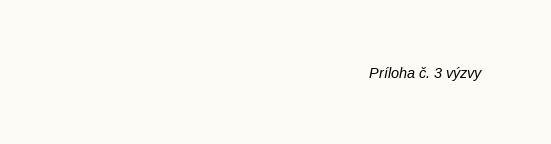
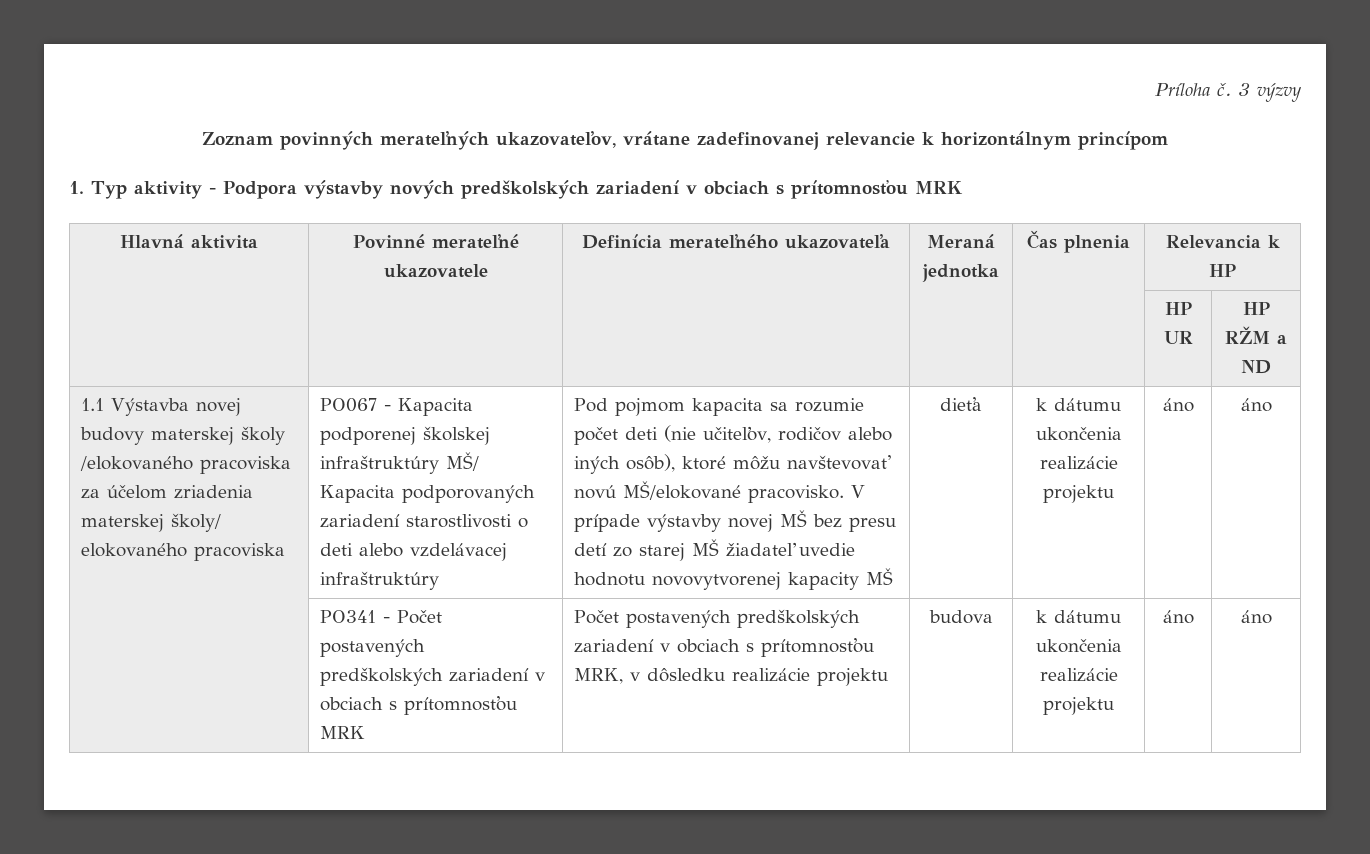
+ Zoznam povinných merateľných ukazovateľov, vrátane zadefinovanej relevancie k horizontálnym princípom
+ 1. Typ aktivity - Podpora výstavby nových predškolských zariadení v obciach s prítomnosťou MRK
+ Hlavná aktivita | Povinné merateľné ukazovatele | Definícia merateľného ukazovateľa | Meraná jednotka | Čas plnenia | Relevancia k HP
+ | | | | | HP UR | HP RŽM a ND
+ 1.1 Výstavba novej budovy materskej školy /elokovaného pracoviska za účelom zriadenia materskej školy/ elokovaného pracoviska | PO067 - Kapacita podporenej školskej infraštruktúry MŠ/ Kapacita podporovaných zariadení starostlivosti o deti alebo vzdelávacej infraštruktúry | Pod pojmom kapacita sa rozumie počet deti (nie učiteľov, rodičov alebo iných osôb), ktoré môžu navštevovať novú MŠ/elokované pracovisko. V prípade výstavby novej MŠ bez presu detí zo starej MŠ žiadateľ uvedie hodnotu novovytvorenej kapacity MŠ | dieťa | k dátumu ukončenia realizácie projektu | áno | áno
+ | PO341 - Počet postavených predškolských zariadení v obciach s prítomnosťou MRK | Počet postavených predškolských zariadení v obciach s prítomnosťou MRK, v dôsledku realizácie projektu | budova | k dátumu ukončenia realizácie projektu | áno | áno

